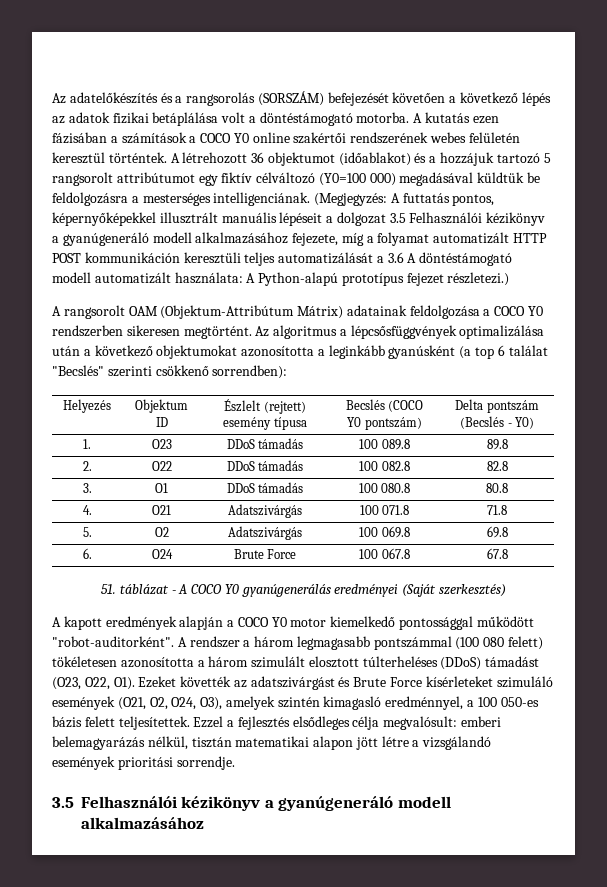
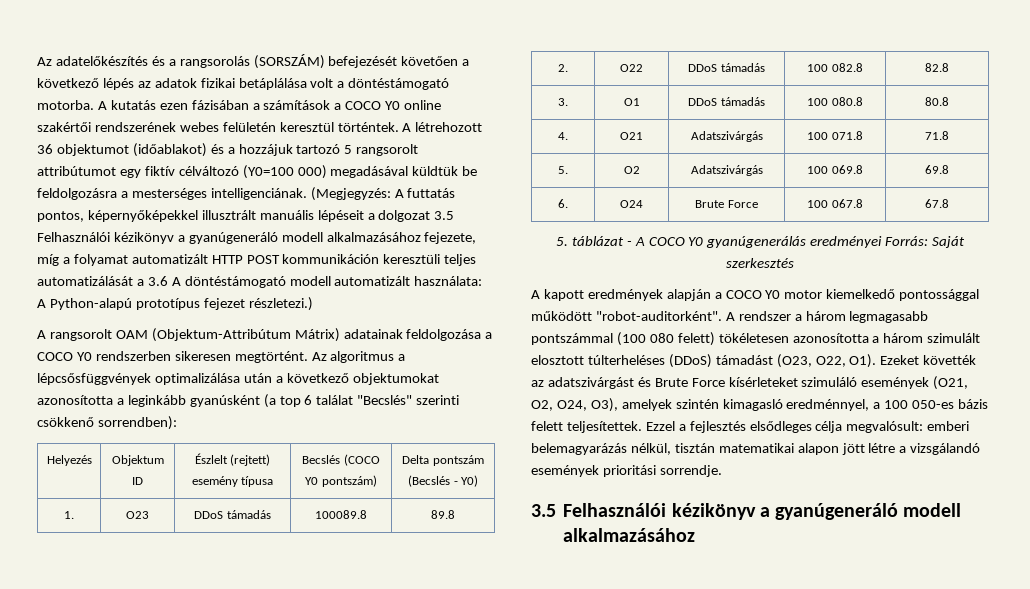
- 1. | O23 | DDoS támadás | 100 089.8 | 89.8
+ 1. | O23 | DDoS támadás | 100089.8 | 89.8
- 51. táblázat - A COCO Y0 gyanúgenerálás eredményei (Saját szerkesztés)
+ 5. táblázat - A COCO Y0 gyanúgenerálás eredményei Forrás: Saját szerkesztés

